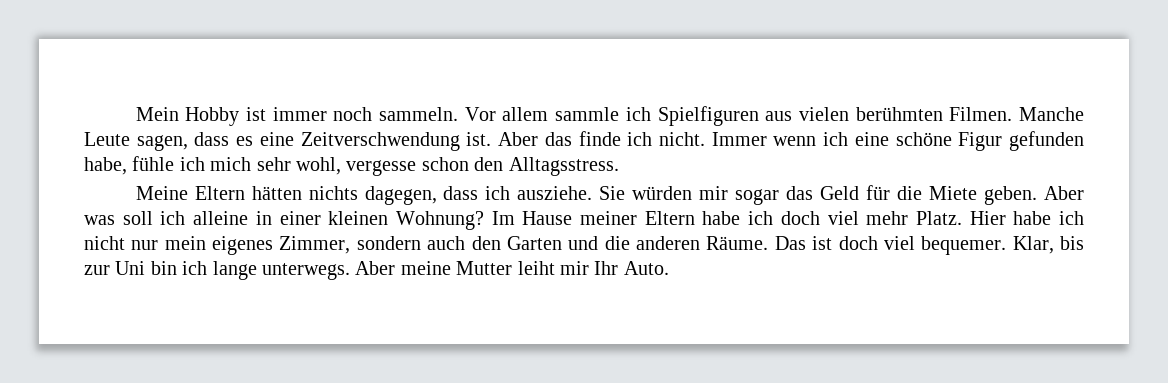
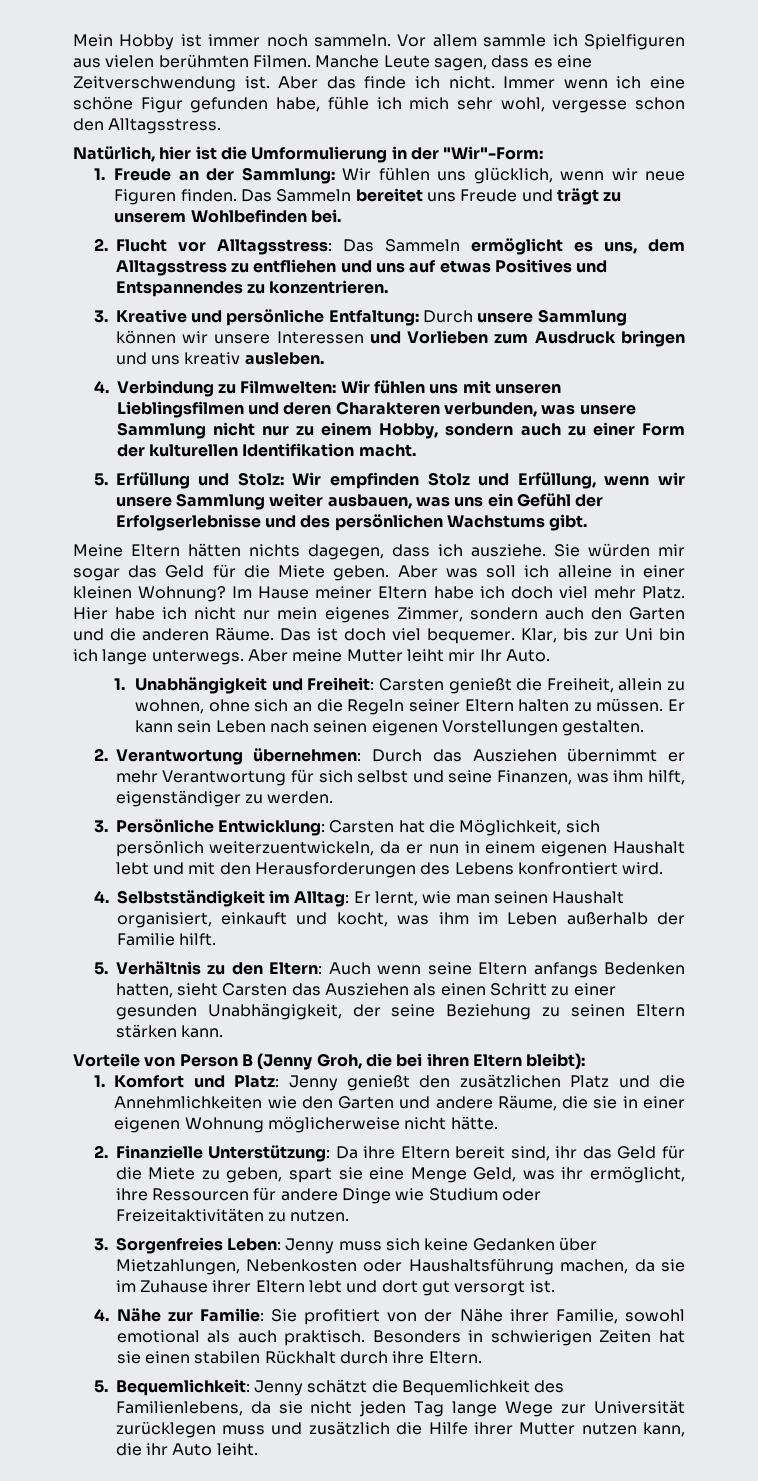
+ Natürlich, hier ist die Umformulierung in der "Wir"-Form:
+ 1. Freude an der Sammlung: Wir fühlen uns glücklich, wenn wir neue Figuren finden. Das Sammeln bereitet uns Freude und trägt zu unserem Wohlbefinden bei.
+ 2. Flucht vor Alltagsstress: Das Sammeln ermöglicht es uns, dem Alltagsstress zu entfliehen und uns auf etwas Positives und Entspannendes zu konzentrieren.
+ 3. Kreative und persönliche Entfaltung: Durch unsere Sammlung können wir unsere Interessen und Vorlieben zum Ausdruck bringen und uns kreativ ausleben.
+ 4. Verbindung zu Filmwelten: Wir fühlen uns mit unseren Lieblingsfilmen und deren Charakteren verbunden, was unsere Sammlung nicht nur zu einem Hobby, sondern auch zu einer Form der kulturellen Identifikation macht.
+ 5. Erfüllung und Stolz: Wir empfinden Stolz und Erfüllung, wenn wir unsere Sammlung weiter ausbauen, was uns ein Gefühl der Erfolgserlebnisse und des persönlichen Wachstums gibt.
+ 1. Unabhängigkeit und Freiheit: Carsten genießt die Freiheit, allein zu wohnen, ohne sich an die Regeln seiner Eltern halten zu müssen. Er kann sein Leben nach seinen eigenen Vorstellungen gestalten.
+ 2. Verantwortung übernehmen: Durch das Ausziehen übernimmt er mehr Verantwortung für sich selbst und seine Finanzen, was ihm hilft, eigenständiger zu werden.
+ 3. Persönliche Entwicklung: Carsten hat die Möglichkeit, sich persönlich weiterzuentwickeln, da er nun in einem eigenen Haushalt lebt und mit den Herausforderungen des Lebens konfrontiert wird.
+ 4. Selbstständigkeit im Alltag: Er lernt, wie man seinen Haushalt organisiert, einkauft und kocht, was ihm im Leben außerhalb der Familie hilft.
+ 5. Verhältnis zu den Eltern: Auch wenn seine Eltern anfangs Bedenken hatten, sieht Carsten das Ausziehen als einen Schritt zu einer gesunden Unabhängigkeit, der seine Beziehung zu seinen Eltern stärken kann.
+ Vorteile von Person B (Jenny Groh, die bei ihren Eltern bleibt):
+ 1. Komfort und Platz: Jenny genießt den zusätzlichen Platz und die Annehmlichkeiten wie den Garten und andere Räume, die sie in einer eigenen Wohnung möglicherweise nicht hätte.
+ 2. Finanzielle Unterstützung: Da ihre Eltern bereit sind, ihr das Geld für die Miete zu geben, spart sie eine Menge Geld, was ihr ermöglicht, ihre Ressourcen für andere Dinge wie Studium oder Freizeitaktivitäten zu nutzen.
+ 3. Sorgenfreies Leben: Jenny muss sich keine Gedanken über Mietzahlungen, Nebenkosten oder Haushaltsführung machen, da sie im Zuhause ihrer Eltern lebt und dort gut versorgt ist.
+ 4. Nähe zur Familie: Sie profitiert von der Nähe ihrer Familie, sowohl emotional als auch praktisch. Besonders in schwierigen Zeiten hat sie einen stabilen Rückhalt durch ihre Eltern.
+ 5. Bequemlichkeit: Jenny schätzt die Bequemlichkeit des Familienlebens, da sie nicht jeden Tag lange Wege zur Universität zurücklegen muss und zusätzlich die Hilfe ihrer Mutter nutzen kann, die ihr Auto leiht.

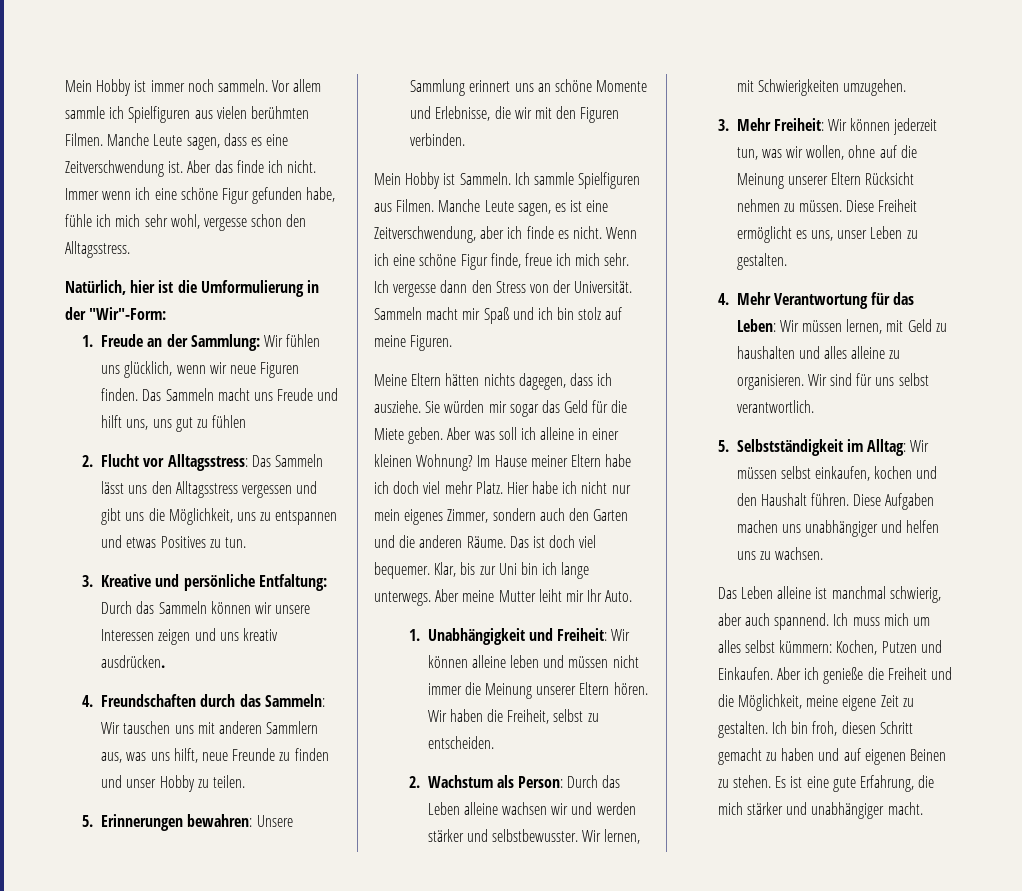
- Das Sammeln bereitet uns Freude und trägt zu unserem Wohlbefinden bei.
+ Das Sammeln macht uns Freude und hilft uns, uns gut zu fühlen
- 2. Flucht vor Alltagsstress: Das Sammeln ermöglicht es uns, dem Alltagsstress zu entfliehen und uns auf etwas Positives und Entspannendes zu konzentrieren.
+ 2. Flucht vor Alltagsstress: Das Sammeln lässt uns den Alltagsstress vergessen und gibt uns die Möglichkeit, uns zu entspannen und etwas Positives zu tun.
- 3. Kreative und persönliche Entfaltung: Durch unsere Sammlung können wir unsere Interessen und Vorlieben zum Ausdruck bringen und uns kreativ ausleben.
- 4. Verbindung zu Filmwelten: Wir fühlen uns mit unseren Lieblingsfilmen und deren Charakteren verbunden, was unsere Sammlung nicht nur zu einem Hobby, sondern auch zu einer Form der kulturellen Identifikation macht.
- 5. Erfüllung und Stolz: Wir empfinden Stolz und Erfüllung, wenn wir unsere Sammlung weiter ausbauen, was uns ein Gefühl der Erfolgserlebnisse und des persönlichen Wachstums gibt.
+ 3. Kreative und persönliche Entfaltung: Durch das Sammeln können wir unsere Interessen zeigen und uns kreativ ausdrücken.
+ 4. Freundschaften durch das Sammeln: Wir tauschen uns mit anderen Sammlern aus, was uns hilft, neue Freunde zu finden und unser Hobby zu teilen.
+ 5. Erinnerungen bewahren: Unsere Sammlung erinnert uns an schöne Momente und Erlebnisse, die wir mit den Figuren verbinden.
+ Mein Hobby ist Sammeln. Ich sammle Spielfiguren aus Filmen. Manche Leute sagen, es ist eine Zeitverschwendung, aber ich finde es nicht. Wenn ich eine schöne Figur finde, freue ich mich sehr. Ich vergesse dann den Stress von der Universität. Sammeln macht mir Spaß und ich bin stolz auf meine Figuren.
- 1. Unabhängigkeit und Freiheit: Carsten genießt die Freiheit, allein zu wohnen, ohne sich an die Regeln seiner Eltern halten zu müssen. Er kann sein Leben nach seinen eigenen Vorstellungen gestalten.
- 2. Verantwortung übernehmen: Durch das Ausziehen übernimmt er mehr Verantwortung für sich selbst und seine Finanzen, was ihm hilft, eigenständiger zu werden.
- 3. Persönliche Entwicklung: Carsten hat die Möglichkeit, sich persönlich weiterzuentwickeln, da er nun in einem eigenen Haushalt lebt und mit den Herausforderungen des Lebens konfrontiert wird.
- 4. Selbstständigkeit im Alltag: Er lernt, wie man seinen Haushalt organisiert, einkauft und kocht, was ihm im Leben außerhalb der Familie hilft.
- 5. Verhältnis zu den Eltern: Auch wenn seine Eltern anfangs Bedenken hatten, sieht Carsten das Ausziehen als einen Schritt zu einer gesunden Unabhängigkeit, der seine Beziehung zu seinen Eltern stärken kann.
- Vorteile von Person B (Jenny Groh, die bei ihren Eltern bleibt):
- 1. Komfort und Platz: Jenny genießt den zusätzlichen Platz und die Annehmlichkeiten wie den Garten und andere Räume, die sie in einer eigenen Wohnung möglicherweise nicht hätte.
- 2. Finanzielle Unterstützung: Da ihre Eltern bereit sind, ihr das Geld für die Miete zu geben, spart sie eine Menge Geld, was ihr ermöglicht, ihre Ressourcen für andere Dinge wie Studium oder Freizeitaktivitäten zu nutzen.
- 3. Sorgenfreies Leben: Jenny muss sich keine Gedanken über Mietzahlungen, Nebenkosten oder Haushaltsführung machen, da sie im Zuhause ihrer Eltern lebt und dort gut versorgt ist.
- 4. Nähe zur Familie: Sie profitiert von der Nähe ihrer Familie, sowohl emotional als auch praktisch. Besonders in schwierigen Zeiten hat sie einen stabilen Rückhalt durch ihre Eltern.
- 5. Bequemlichkeit: Jenny schätzt die Bequemlichkeit des Familienlebens, da sie nicht jeden Tag lange Wege zur Universität zurücklegen muss und zusätzlich die Hilfe ihrer Mutter nutzen kann, die ihr Auto leiht.
+ 1. Unabhängigkeit und Freiheit: Wir können alleine leben und müssen nicht immer die Meinung unserer Eltern hören. Wir haben die Freiheit, selbst zu entscheiden.
+ 2. Wachstum als Person: Durch das Leben alleine wachsen wir und werden stärker und selbstbewusster. Wir lernen, mit Schwierigkeiten umzugehen.
+ 3. Mehr Freiheit: Wir können jederzeit tun, was wir wollen, ohne auf die Meinung unserer Eltern Rücksicht nehmen zu müssen. Diese Freiheit ermöglicht es uns, unser Leben zu gestalten.
+ 4. Mehr Verantwortung für das Leben: Wir müssen lernen, mit Geld zu haushalten und alles alleine zu organisieren. Wir sind für uns selbst verantwortlich.
+ 5. Selbstständigkeit im Alltag: Wir müssen selbst einkaufen, kochen und den Haushalt führen. Diese Aufgaben machen uns unabhängiger und helfen uns zu wachsen.
+ Das Leben alleine ist manchmal schwierig, aber auch spannend. Ich muss mich um alles selbst kümmern: Kochen, Putzen und Einkaufen. Aber ich genieße die Freiheit und die Möglichkeit, meine eigene Zeit zu gestalten. Ich bin froh, diesen Schritt gemacht zu haben und auf eigenen Beinen zu stehen. Es ist eine gute Erfahrung, die mich stärker und unabhängiger macht.

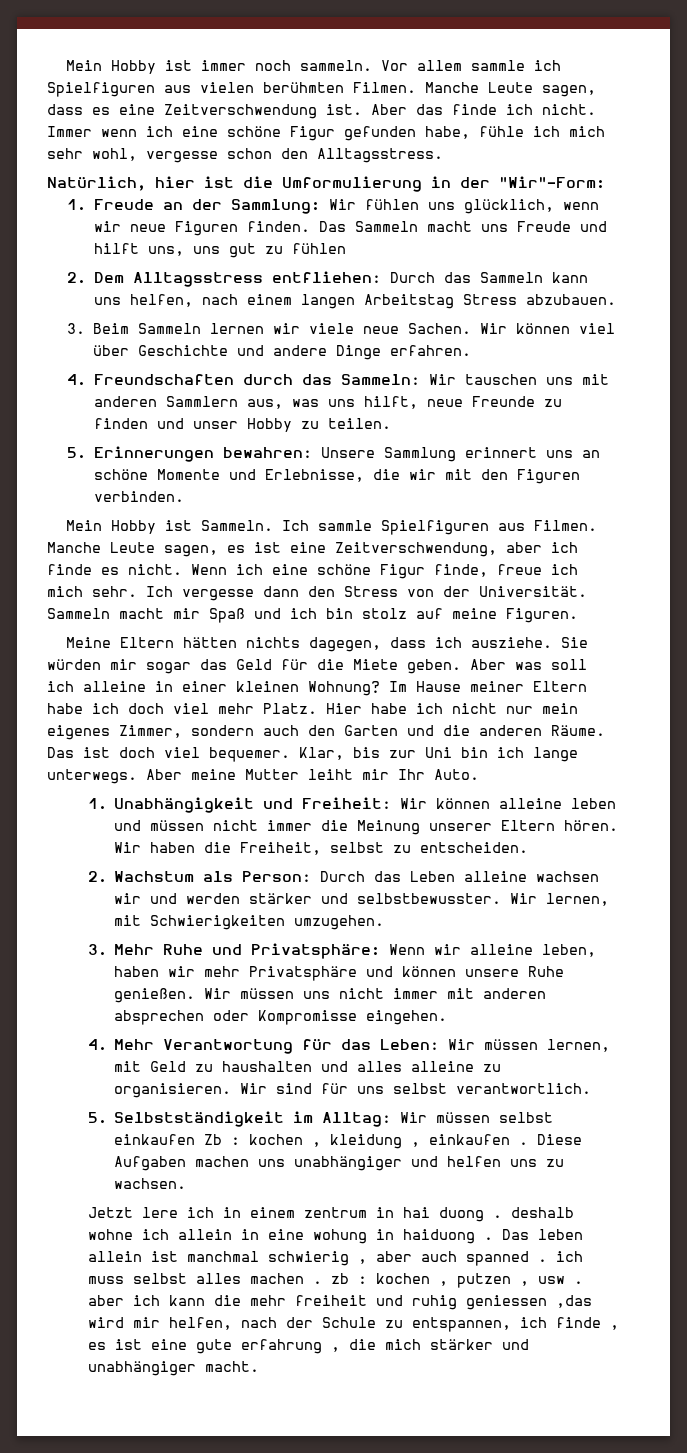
- 2. Flucht vor Alltagsstress: Das Sammeln lässt uns den Alltagsstress vergessen und gibt uns die Möglichkeit, uns zu entspannen und etwas Positives zu tun.
- 3. Kreative und persönliche Entfaltung: Durch das Sammeln können wir unsere Interessen zeigen und uns kreativ ausdrücken.
+ 2. Dem Alltagsstress entfliehen: Durch das Sammeln kann uns helfen, nach einem langen Arbeitstag Stress abzubauen.
+ 3. Beim Sammeln lernen wir viele neue Sachen. Wir können viel über Geschichte und andere Dinge erfahren.
- 3. Mehr Freiheit: Wir können jederzeit tun, was wir wollen, ohne auf die Meinung unserer Eltern Rücksicht nehmen zu müssen. Diese Freiheit ermöglicht es uns, unser Leben zu gestalten.
+ 3. Mehr Ruhe und Privatsphäre: Wenn wir alleine leben, haben wir mehr Privatsphäre und können unsere Ruhe genießen. Wir müssen uns nicht immer mit anderen absprechen oder Kompromisse eingehen.
- 5. Selbstständigkeit im Alltag: Wir müssen selbst einkaufen, kochen und den Haushalt führen.
+ 5. Selbstständigkeit im Alltag: Wir müssen selbst einkaufen Zb : kochen , kleidung , einkaufen .
- Das Leben alleine ist manchmal schwierig, aber auch spannend. Ich muss mich um alles selbst kümmern: Kochen, Putzen und Einkaufen. Aber ich genieße die Freiheit und die Möglichkeit, meine eigene Zeit zu gestalten. Ich bin froh, diesen Schritt gemacht zu haben und auf eigenen Beinen zu stehen. Es ist eine gute Erfahrung, die mich stärker und unabhängiger macht.
+ Jetzt lere ich in einem zentrum in hai duong . deshalb wohne ich allein in eine wohung in haiduong . Das leben allein ist manchmal schwierig , aber auch spanned . ich muss selbst alles machen . zb : kochen , putzen , usw . aber ich kann die mehr freiheit und ruhig geniessen ,das wird mir helfen, nach der Schule zu entspannen, ich finde , es ist eine gute erfahrung , die mich stärker und unabhängiger macht.

